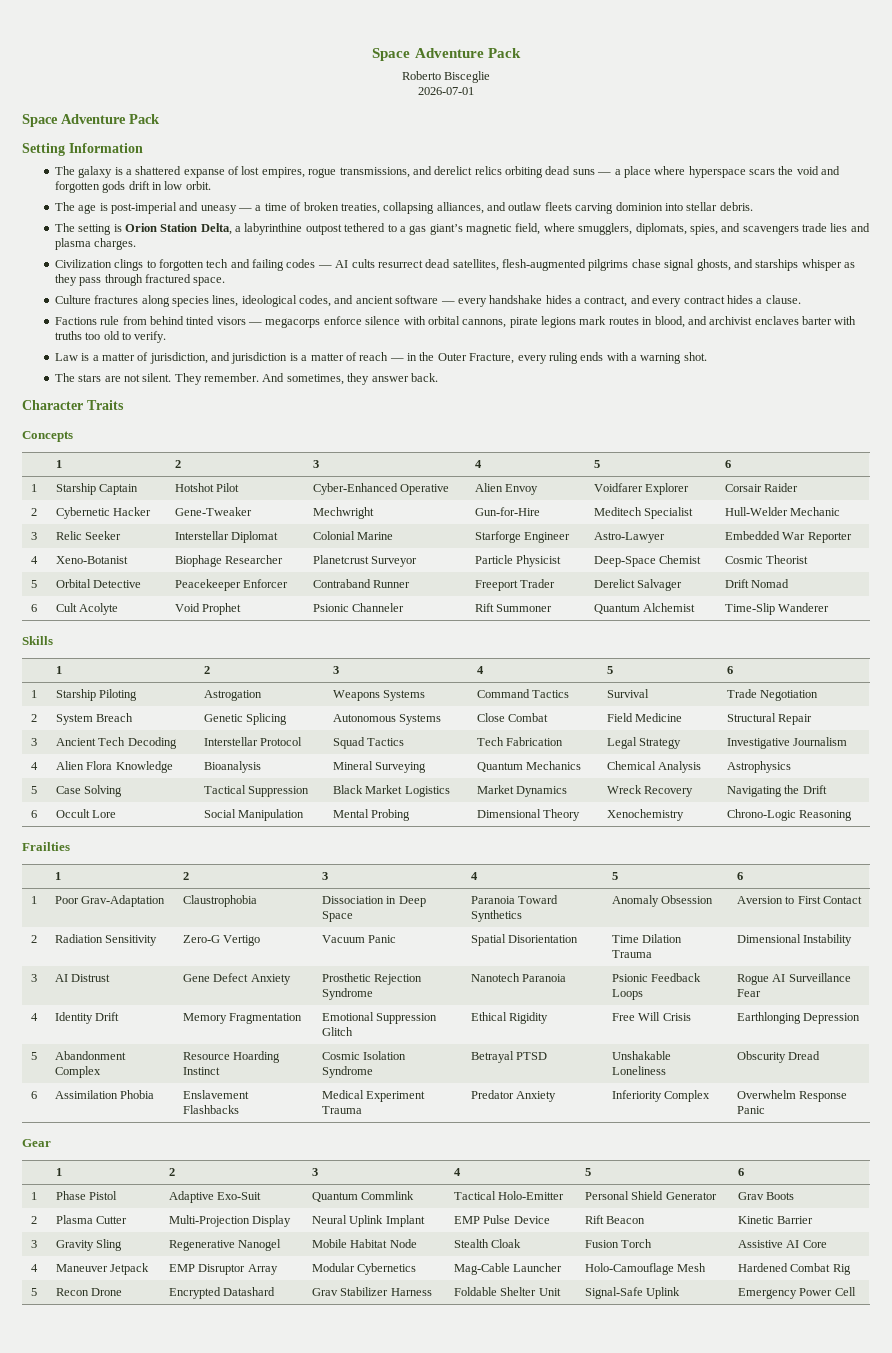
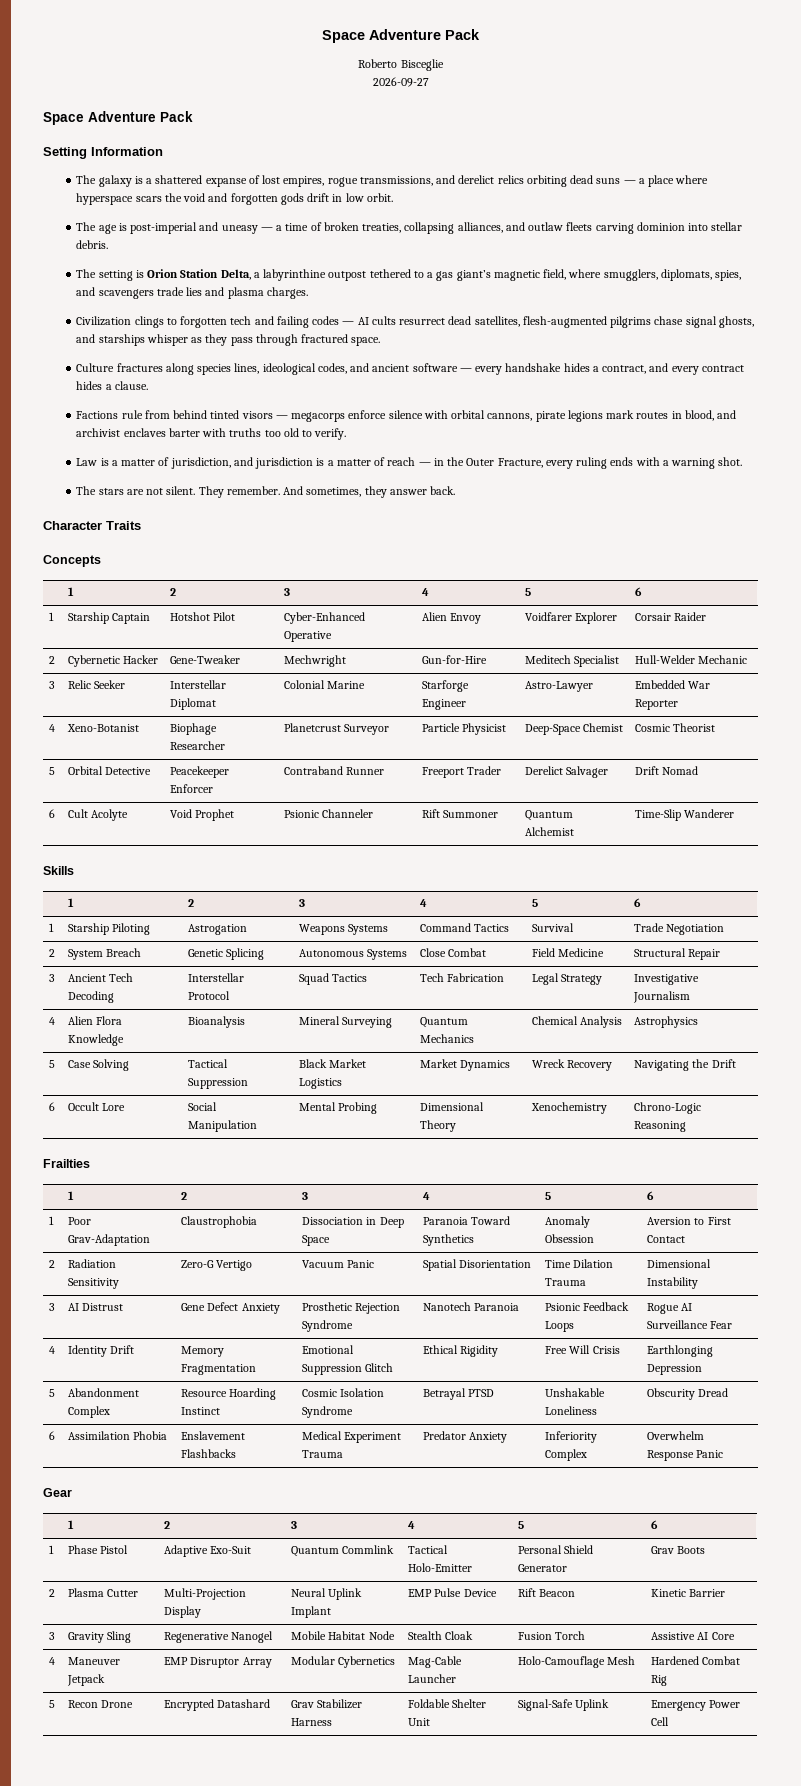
- 2026-07-01
+ 2026-09-27

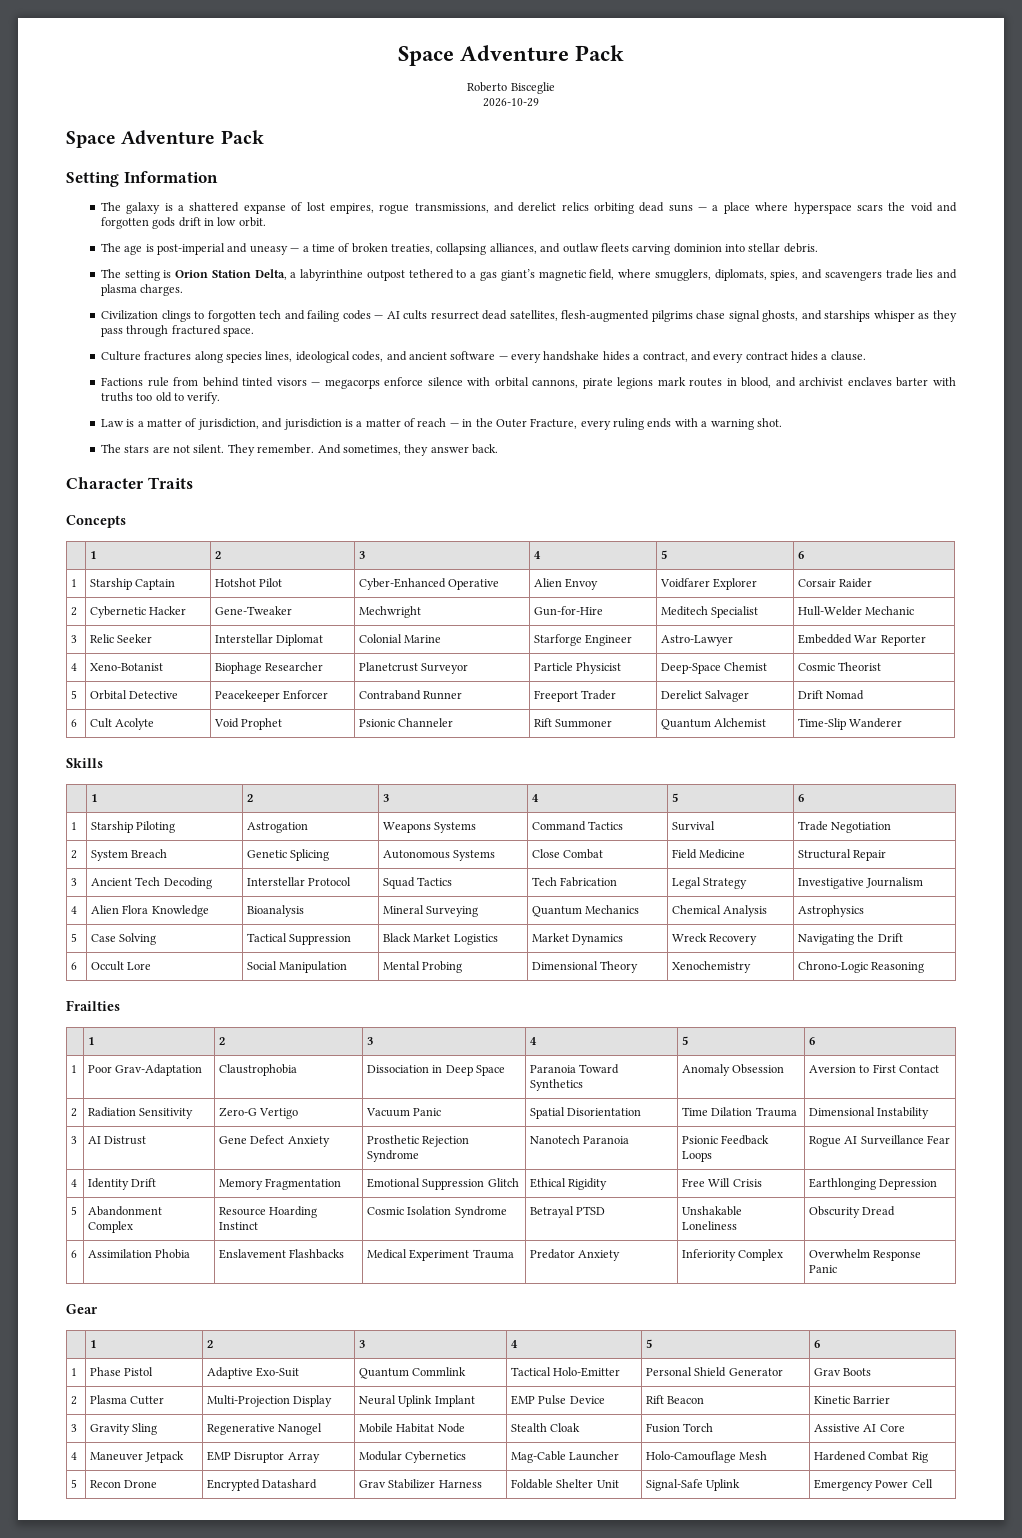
- 2026-09-27
+ 2026-10-29

